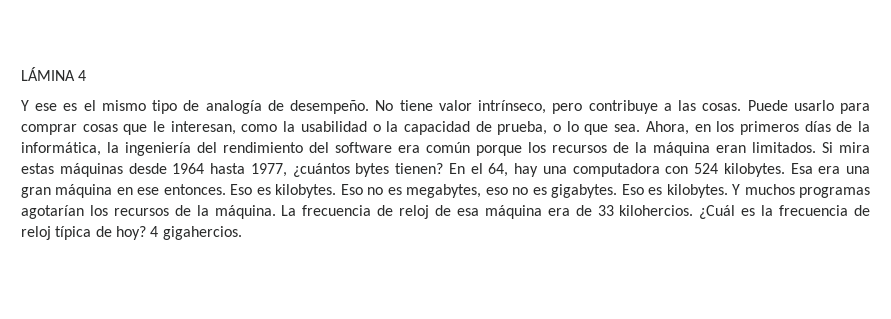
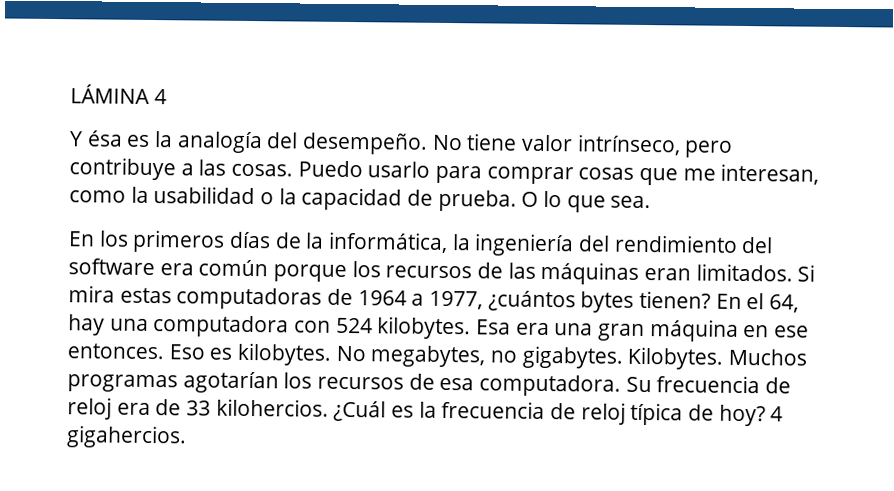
- Y ese es el mismo tipo de analogía de desempeño.
+ Y ésa es la analogía del desempeño.
- Puede usarlo para comprar cosas que le interesan, como la usabilidad o la capacidad de prueba, o lo que sea. Ahora, en los primeros días de la informática, la ingeniería del rendimiento del software era común porque los recursos de la máquina eran limitados.
+ Puedo usarlo para comprar cosas que me interesan, como la usabilidad o la capacidad de prueba. O lo que sea.
+ En los primeros días de la informática, la ingeniería del rendimiento del software era común porque los recursos de las máquinas eran limitados.
- Si mira estas máquinas desde 1964 hasta 1977, ¿cuántos bytes tienen?
+ Si mira estas computadoras de 1964 a 1977, ¿cuántos bytes tienen?
- Eso no es megabytes, eso no es gigabytes. Eso es kilobytes. Y muchos programas agotarían los recursos de la máquina. La frecuencia de reloj de esa máquina era de 33 kilohercios.
+ No megabytes, no gigabytes. Kilobytes. Muchos programas agotarían los recursos de esa computadora. Su frecuencia de reloj era de 33 kilohercios.

